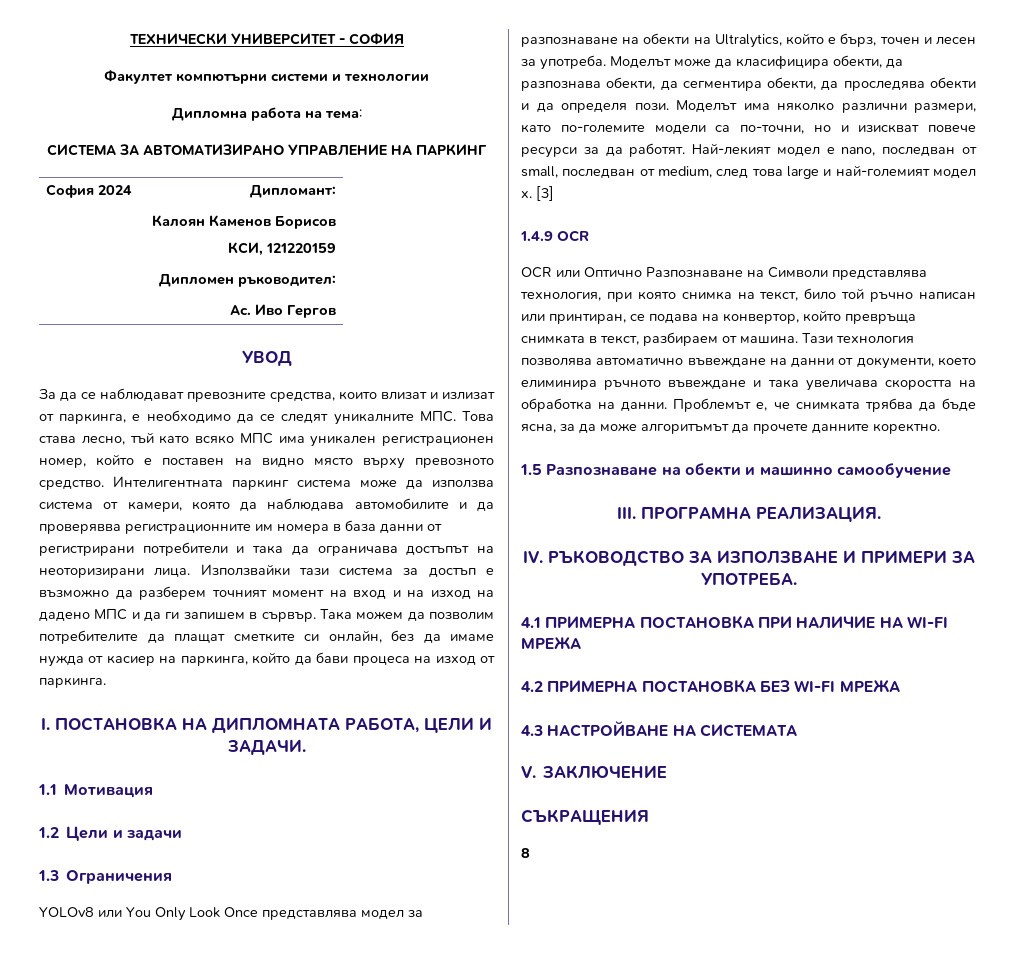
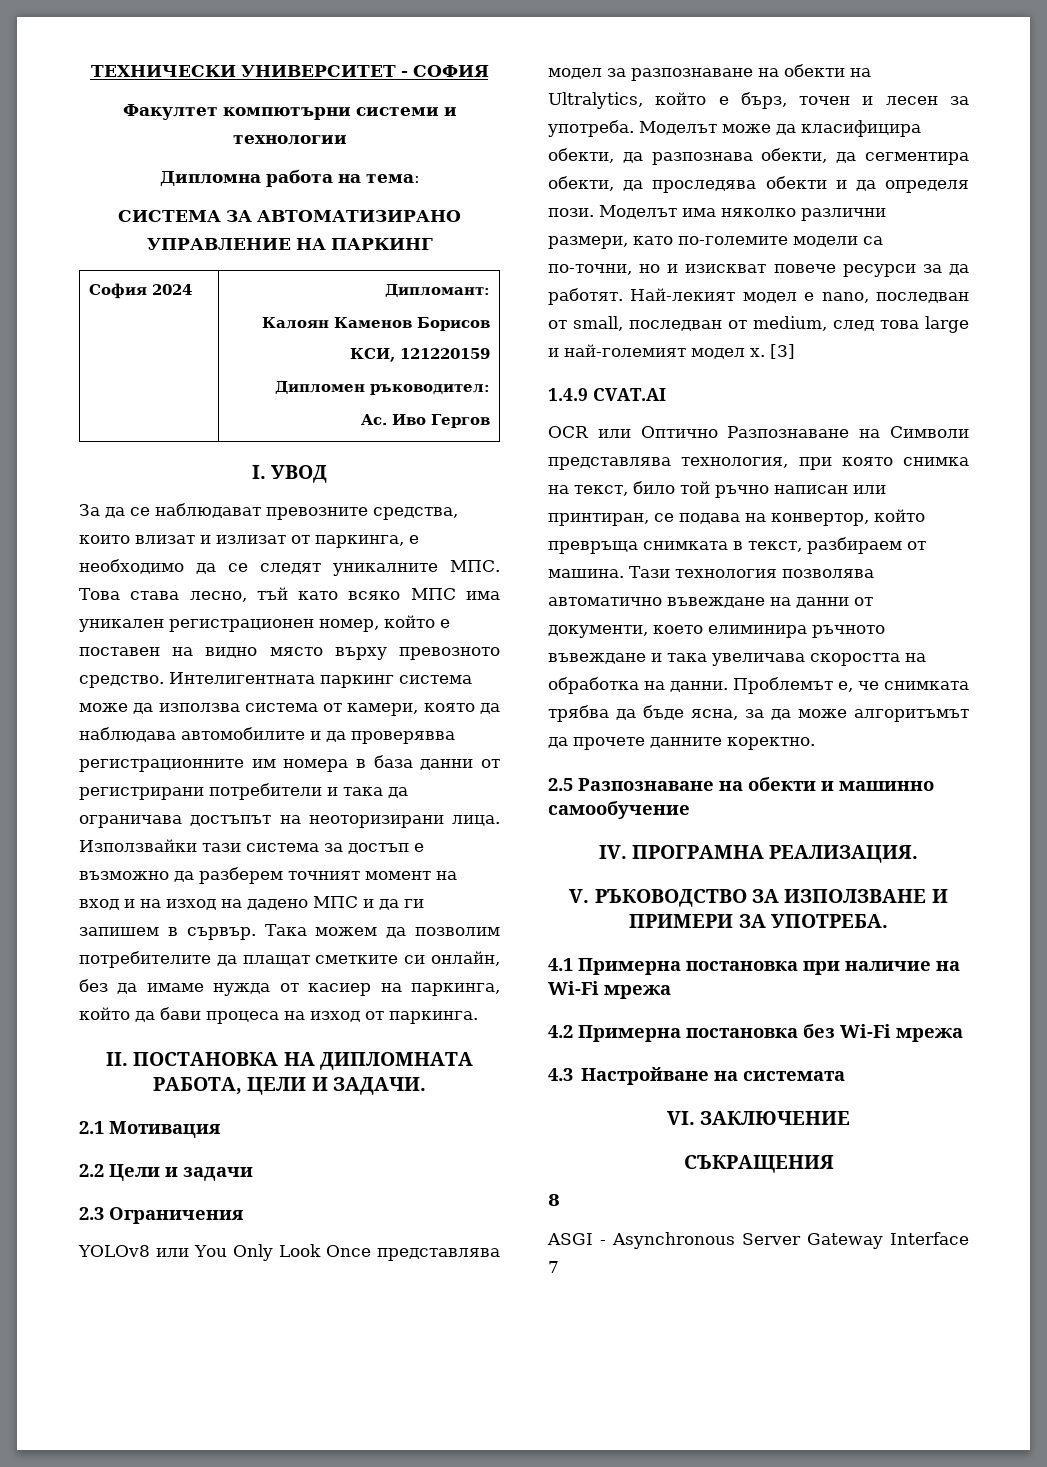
- УВОД
+ I. УВОД
- I. ПОСТАНОВКА НА ДИПЛОМНАТА РАБОТА, ЦЕЛИ И ЗАДАЧИ.
+ II. ПОСТАНОВКА НА ДИПЛОМНАТА РАБОТА, ЦЕЛИ И ЗАДАЧИ.
- 1.1 Мотивация
+ 2.1 Мотивация
- 1.2 Цели и задачи
+ 2.2 Цели и задачи
- 1.3 Ограничения
+ 2.3 Ограничения
- 1.4.9 OCR
+ 1.4.9 CVAT.AI
- 1.5 Разпознаване на обекти и машинно самообучение
+ 2.5 Разпознаване на обекти и машинно самообучение
- III. ПРОГРАМНА РЕАЛИЗАЦИЯ.
+ IV. ПРОГРАМНА РЕАЛИЗАЦИЯ.
- IV. РЪКОВОДСТВО ЗА ИЗПОЛЗВАНЕ И ПРИМЕРИ ЗА УПОТРЕБА.
+ V. РЪКОВОДСТВО ЗА ИЗПОЛЗВАНЕ И ПРИМЕРИ ЗА УПОТРЕБА.
- 4.1 ПРИМЕРНА ПОСТАНОВКА ПРИ НАЛИЧИЕ НА WI-FI МРЕЖА
- 4.2 ПРИМЕРНА ПОСТАНОВКА БЕЗ WI-FI МРЕЖА
- 4.3 НАСТРОЙВАНЕ НА СИСТЕМАТА
- V. ЗАКЛЮЧЕНИЕ
+ 4.1 Примерна постановка при наличие на Wi-Fi мрежа
+ 4.2 Примерна постановка без Wi-Fi мрежа
+ 4.3 Настройване на системата
+ VI. ЗАКЛЮЧЕНИЕ
  СЪКРАЩЕНИЯ
  8
+ ASGI - Asynchronous Server Gateway Interface 7

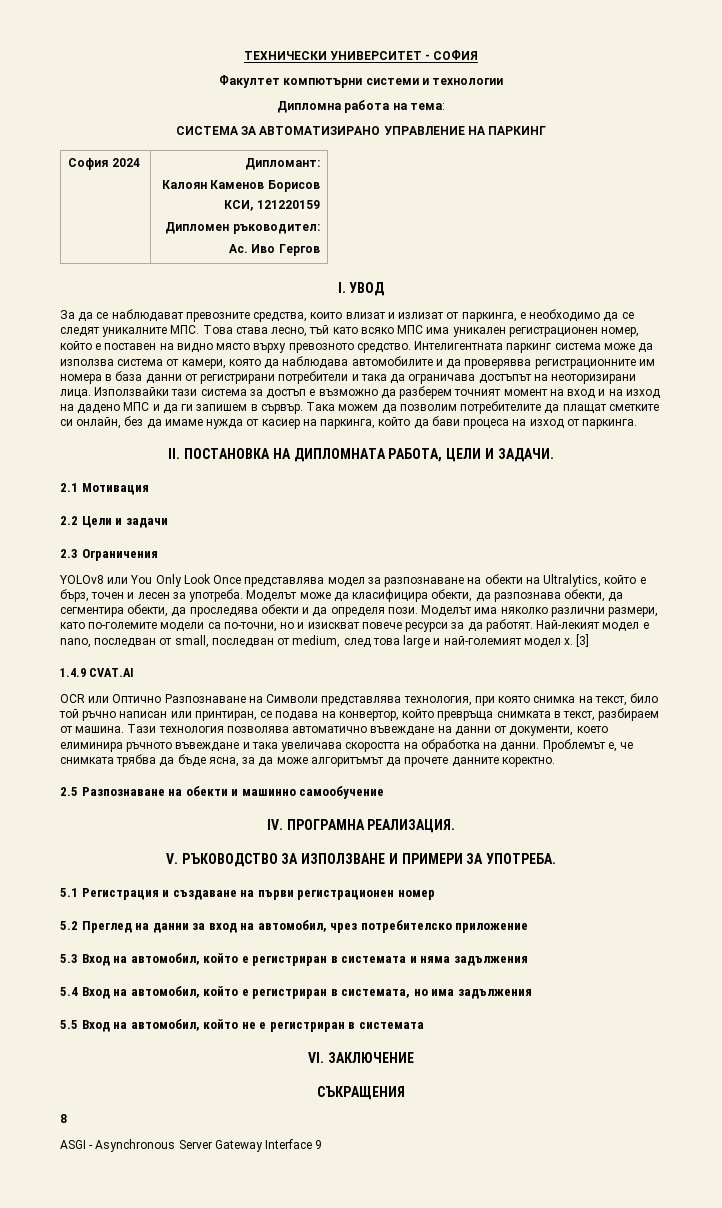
- 4.1 Примерна постановка при наличие на Wi-Fi мрежа
- 4.2 Примерна постановка без Wi-Fi мрежа
- 4.3 Настройване на системата
+ 5.1 Регистрация и създаване на първи регистрационен номер
+ 5.2 Преглед на данни за вход на автомобил, чрез потребителско приложение
+ 5.3 Вход на автомобил, който е регистриран в системата и няма задължения
+ 5.4 Вход на автомобил, който е регистриран в системата, но има задължения
+ 5.5 Вход на автомобил, който не е регистриран в системата
- ASGI - Asynchronous Server Gateway Interface 7
+ ASGI - Asynchronous Server Gateway Interface 9

